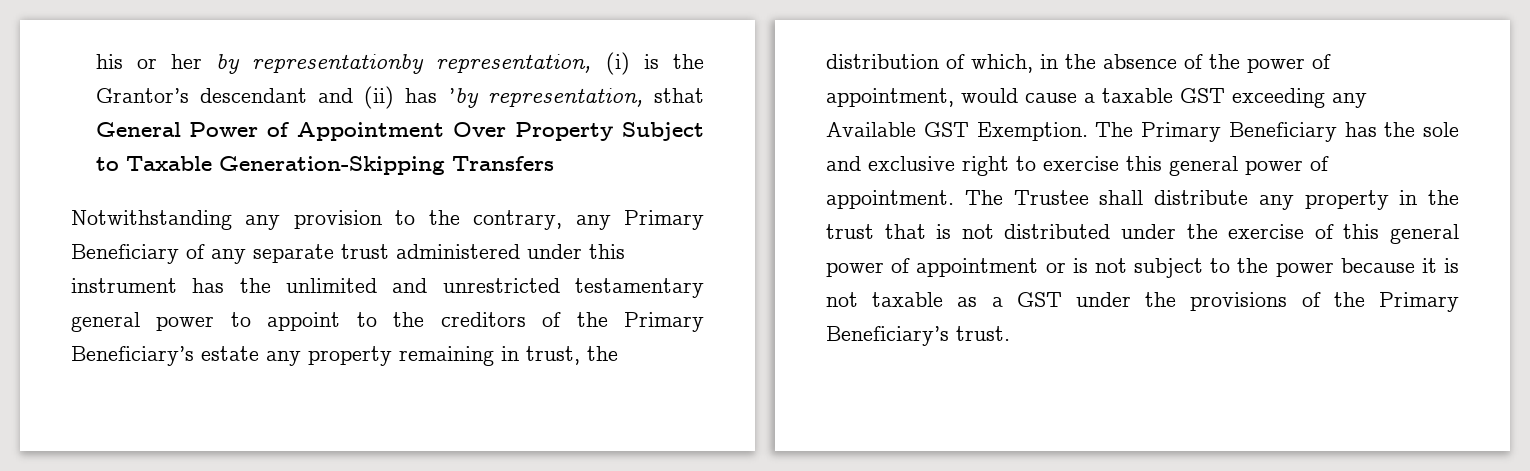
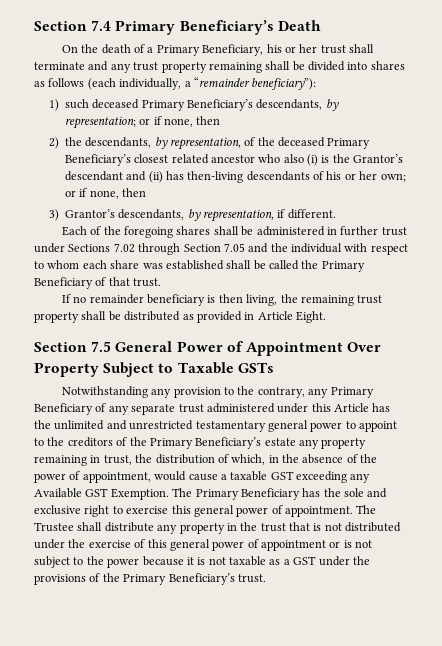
- his or her by representationby representation, (i) is the Grantor’s descendant and (ii) has ’by representation, sthat General Power of Appointment Over Property Subject to Taxable Generation-Skipping Transfers
+ Section 7.4 Primary Beneficiary’s Death
+ On the death of a Primary Beneficiary, his or her trust shall terminate and any trust property remaining shall be divided into shares as follows (each individually, a “remainder beneficiary”):
+ 1) such deceased Primary Beneficiary’s descendants, by representation; or if none, then
+ 2) the descendants, by representation, of the deceased Primary Beneficiary’s closest related ancestor who also (i) is the Grantor’s descendant and (ii) has then-living descendants of his or her own; or if none, then
+ 3) Grantor’s descendants, by representation, if different.
+ Each of the foregoing shares shall be administered in further trust under Sections 7.02 through Section 7.05 and the individual with respect to whom each share was established shall be called the Primary Beneficiary of that trust.
+ If no remainder beneficiary is then living, the remaining trust property shall be distributed as provided in Article Eight.
+ Section 7.5 General Power of Appointment Over Property Subject to Taxable GSTs
- Notwithstanding any provision to the contrary, any Primary Beneficiary of any separate trust administered under this instrument has the unlimited and unrestricted testamentary general power to appoint to the creditors of the Primary Beneficiary’s estate any property remaining in trust, the distribution of which, in the absence of the power of appointment, would cause a taxable GST exceeding any Available GST Exemption.
+ Notwithstanding any provision to the contrary, any Primary Beneficiary of any separate trust administered under this Article has the unlimited and unrestricted testamentary general power to appoint to the creditors of the Primary Beneficiary’s estate any property remaining in trust, the distribution of which, in the absence of the power of appointment, would cause a taxable GST exceeding any Available GST Exemption.

